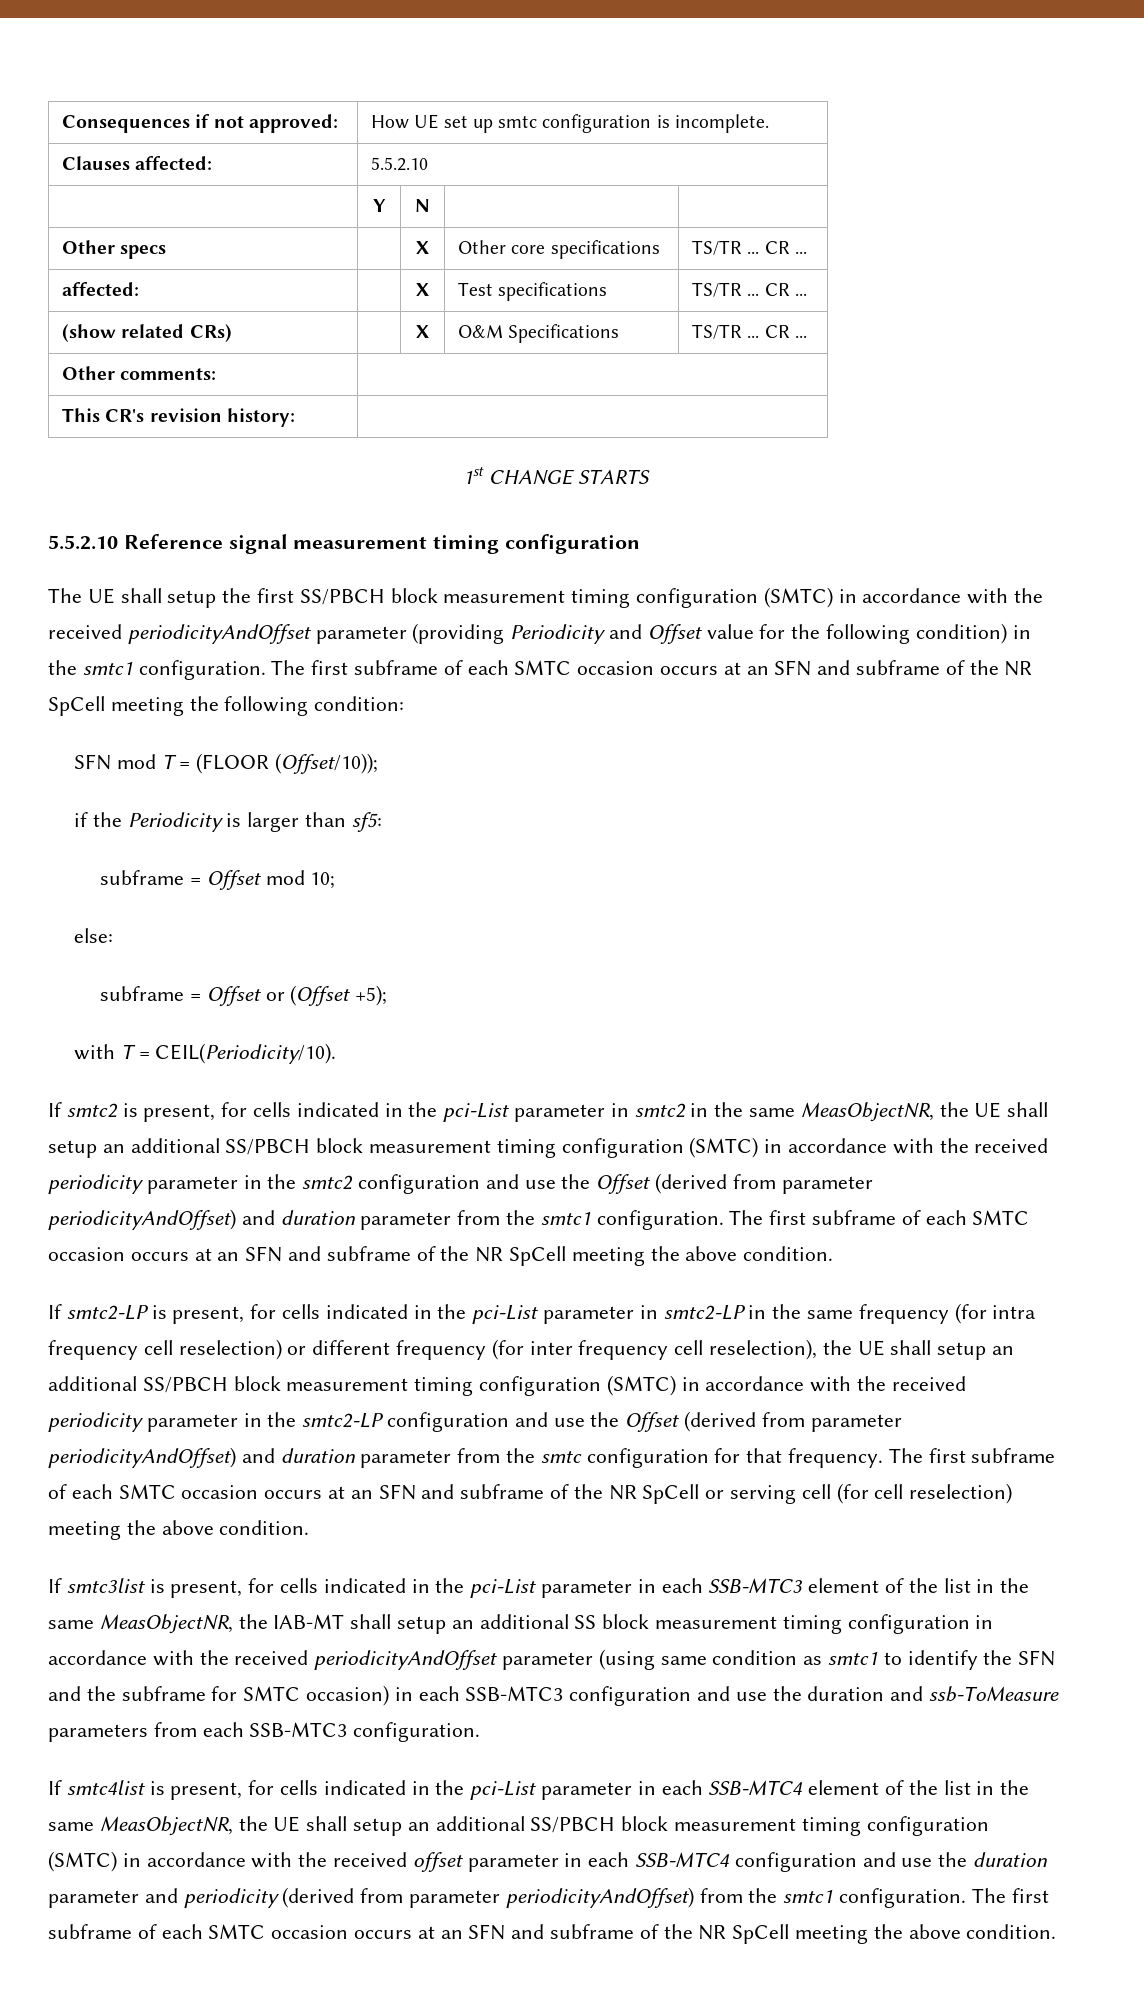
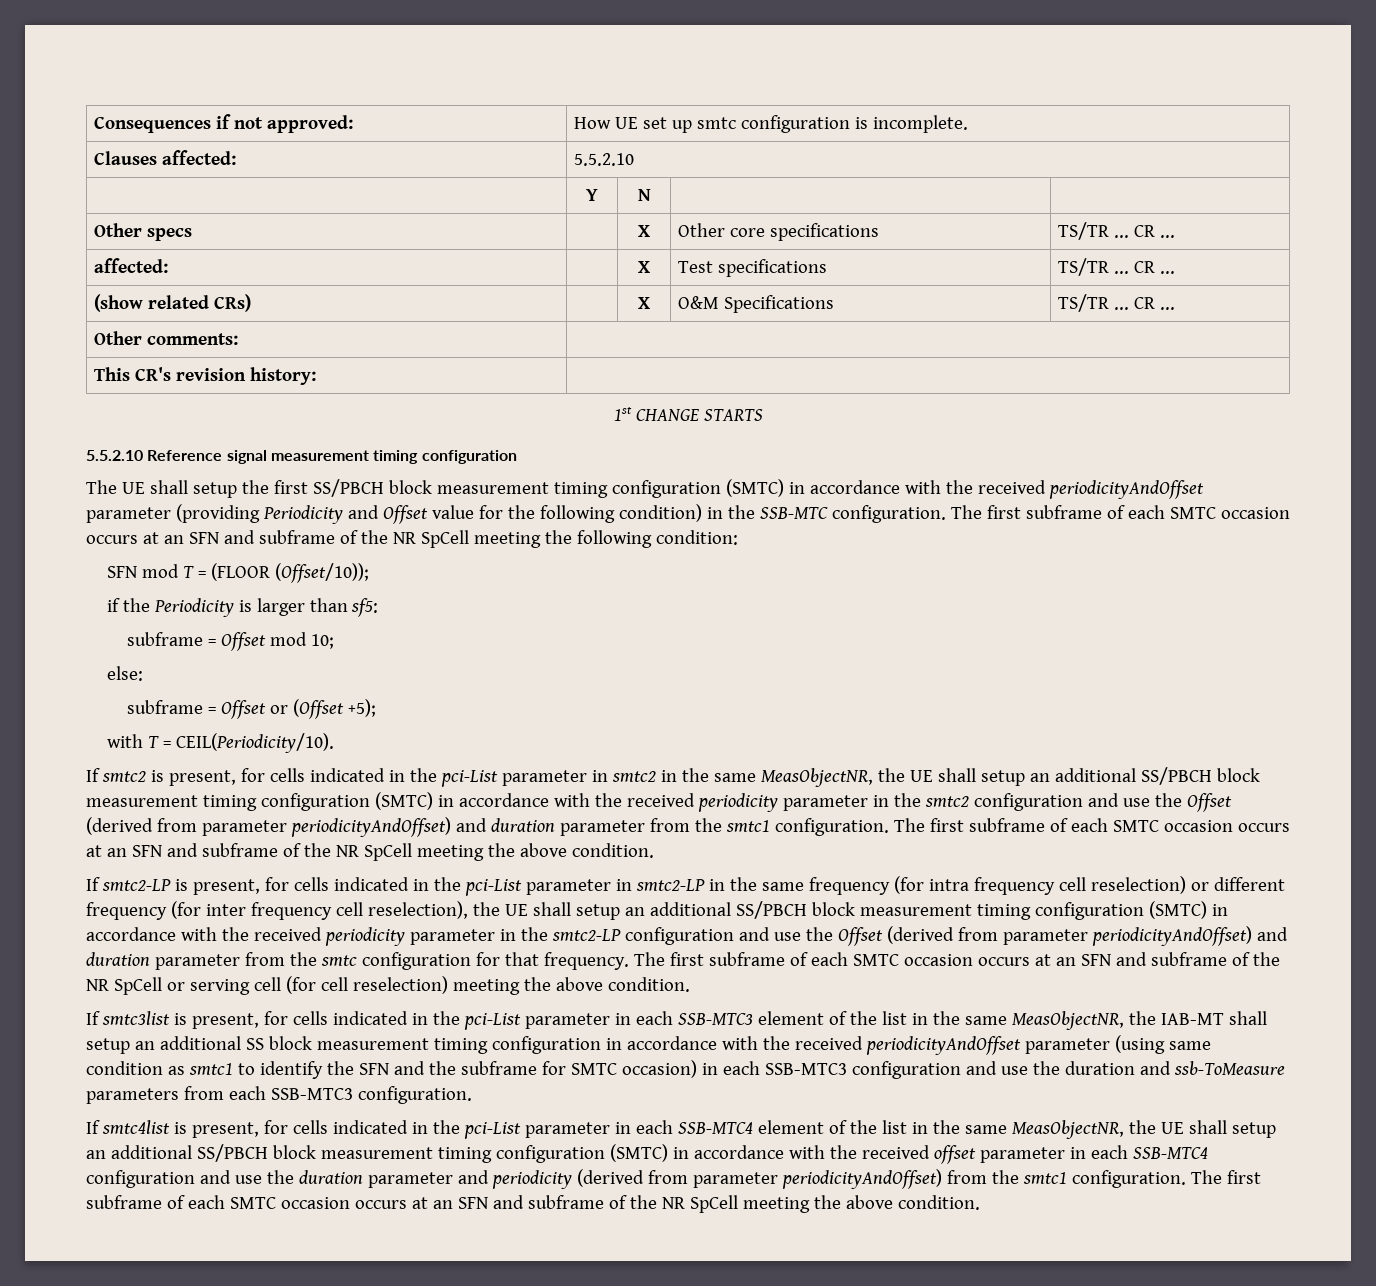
- The UE shall setup the first SS/PBCH block measurement timing configuration (SMTC) in accordance with the received periodicityAndOffset parameter (providing Periodicity and Offset value for the following condition) in the smtc1 configuration.
+ The UE shall setup the first SS/PBCH block measurement timing configuration (SMTC) in accordance with the received periodicityAndOffset parameter (providing Periodicity and Offset value for the following condition) in the SSB-MTC configuration.

